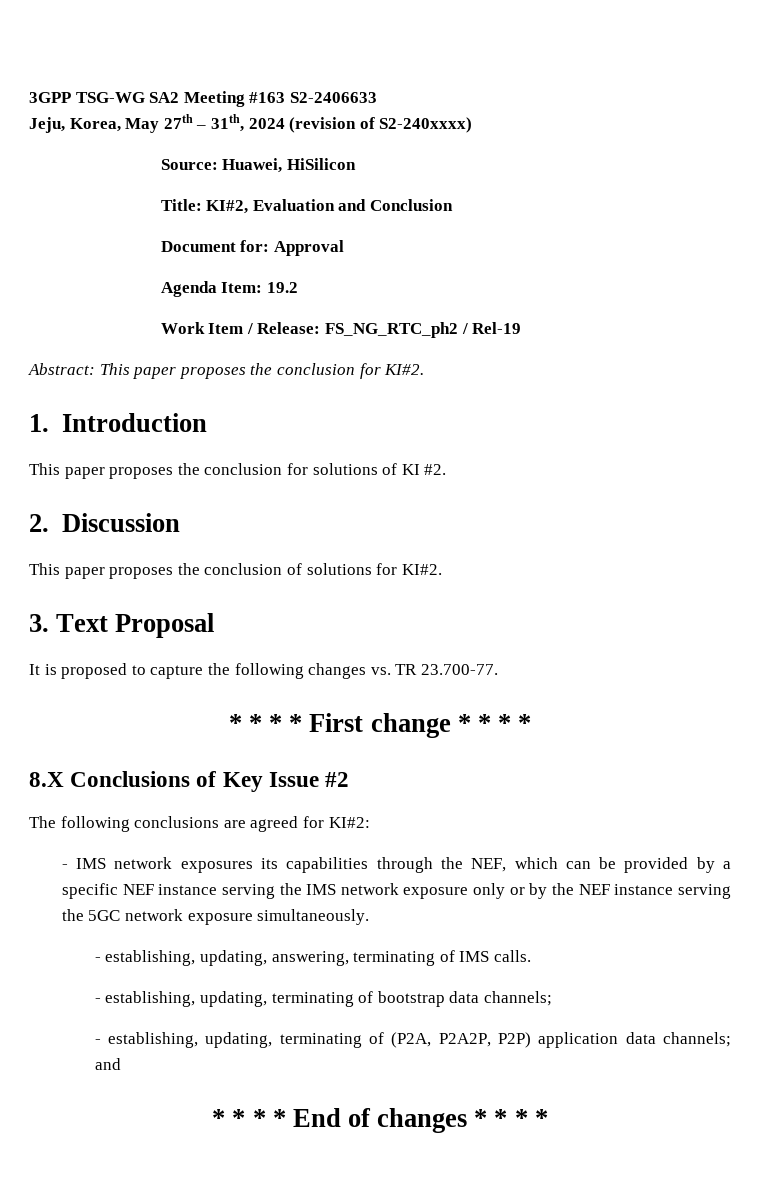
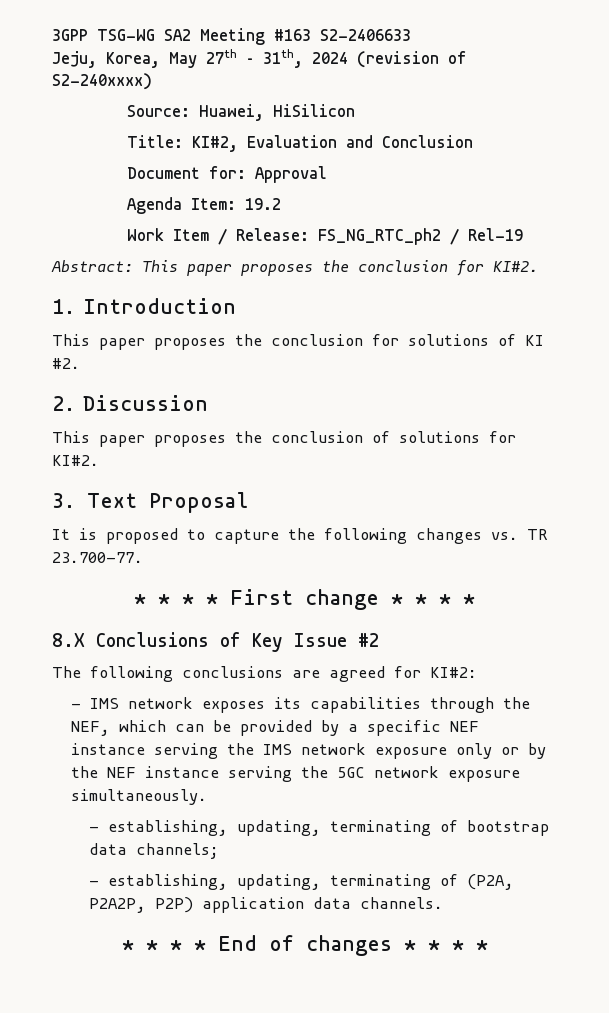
- - IMS network exposures its capabilities through the NEF, which can be provided by a specific NEF instance serving the IMS network exposure only or by the NEF instance serving the 5GC network exposure simultaneously.
+ - IMS network exposes its capabilities through the NEF, which can be provided by a specific NEF instance serving the IMS network exposure only or by the NEF instance serving the 5GC network exposure simultaneously.
- - establishing, updating, answering, terminating of IMS calls.
- - establishing, updating, terminating of (P2A, P2A2P, P2P) application data channels; and
+ - establishing, updating, terminating of (P2A, P2A2P, P2P) application data channels.

